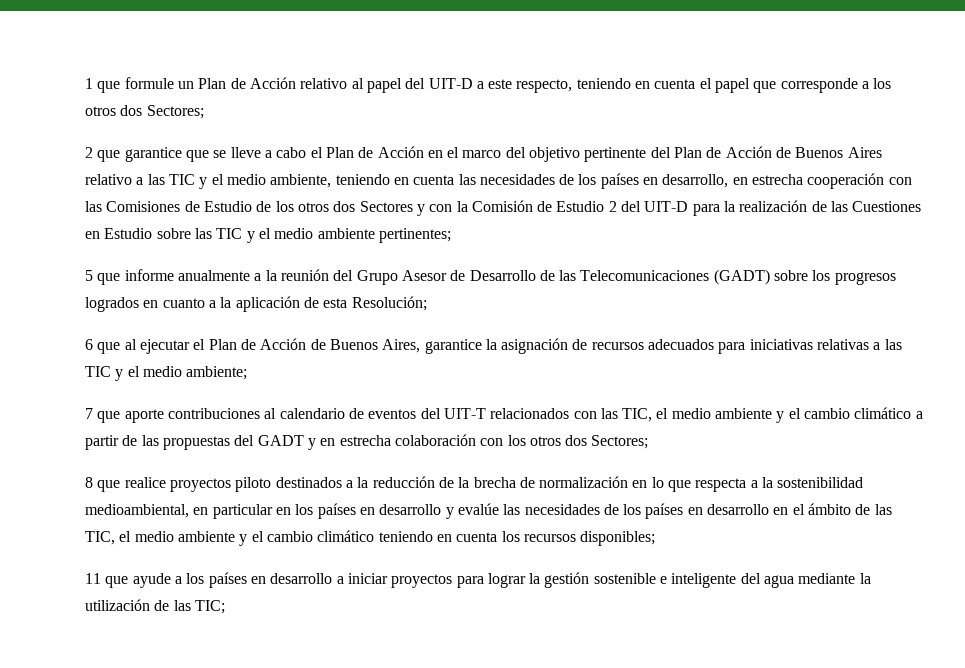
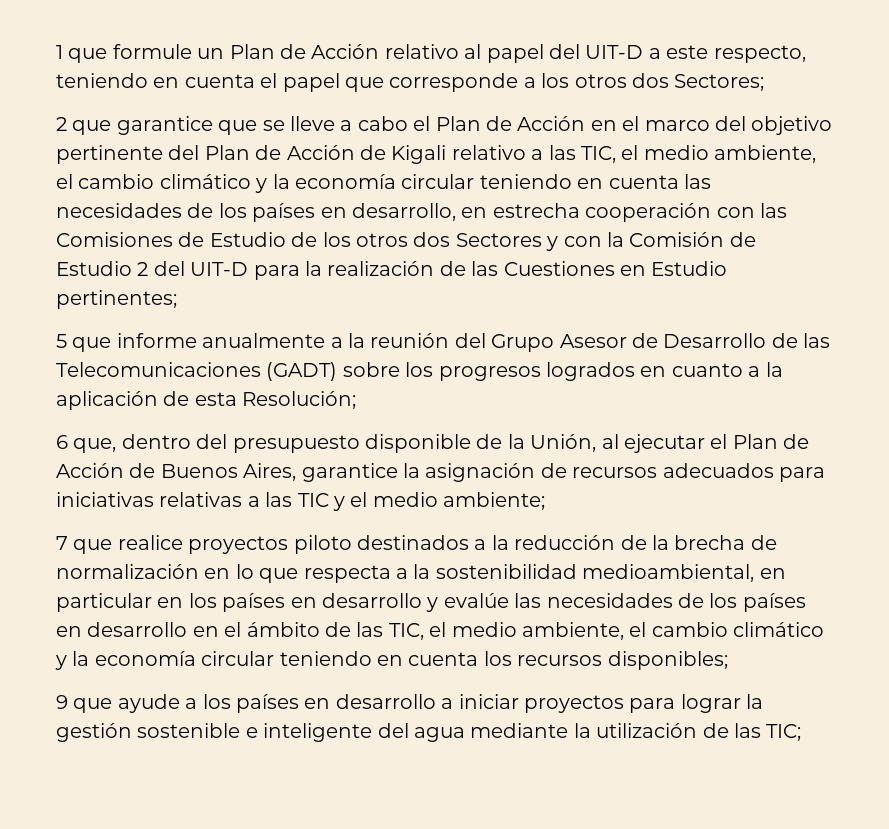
- 2 que garantice que se lleve a cabo el Plan de Acción en el marco del objetivo pertinente del Plan de Acción de Buenos Aires relativo a las TIC y el medio ambiente, teniendo en cuenta las necesidades de los países en desarrollo, en estrecha cooperación con las Comisiones de Estudio de los otros dos Sectores y con la Comisión de Estudio 2 del UIT-D para la realización de las Cuestiones en Estudio sobre las TIC y el medio ambiente pertinentes;
+ 2 que garantice que se lleve a cabo el Plan de Acción en el marco del objetivo pertinente del Plan de Acción de Kigali relativo a las TIC, el medio ambiente, el cambio climático y la economía circular teniendo en cuenta las necesidades de los países en desarrollo, en estrecha cooperación con las Comisiones de Estudio de los otros dos Sectores y con la Comisión de Estudio 2 del UIT-D para la realización de las Cuestiones en Estudio pertinentes;
- 6 que al ejecutar el Plan de Acción de Buenos Aires, garantice la asignación de recursos adecuados para iniciativas relativas a las TIC y el medio ambiente;
+ 6 que, dentro del presupuesto disponible de la Unión, al ejecutar el Plan de Acción de Buenos Aires, garantice la asignación de recursos adecuados para iniciativas relativas a las TIC y el medio ambiente;
- 7 que aporte contribuciones al calendario de eventos del UIT-T relacionados con las TIC, el medio ambiente y el cambio climático a partir de las propuestas del GADT y en estrecha colaboración con los otros dos Sectores;
- 8 que realice proyectos piloto destinados a la reducción de la brecha de normalización en lo que respecta a la sostenibilidad medioambiental, en particular en los países en desarrollo y evalúe las necesidades de los países en desarrollo en el ámbito de las TIC, el medio ambiente y el cambio climático teniendo en cuenta los recursos disponibles;
+ 7 que realice proyectos piloto destinados a la reducción de la brecha de normalización en lo que respecta a la sostenibilidad medioambiental, en particular en los países en desarrollo y evalúe las necesidades de los países en desarrollo en el ámbito de las TIC, el medio ambiente, el cambio climático y la economía circular teniendo en cuenta los recursos disponibles;
- 11 que ayude a los países en desarrollo a iniciar proyectos para lograr la gestión sostenible e inteligente del agua mediante la utilización de las TIC;
+ 9 que ayude a los países en desarrollo a iniciar proyectos para lograr la gestión sostenible e inteligente del agua mediante la utilización de las TIC;

